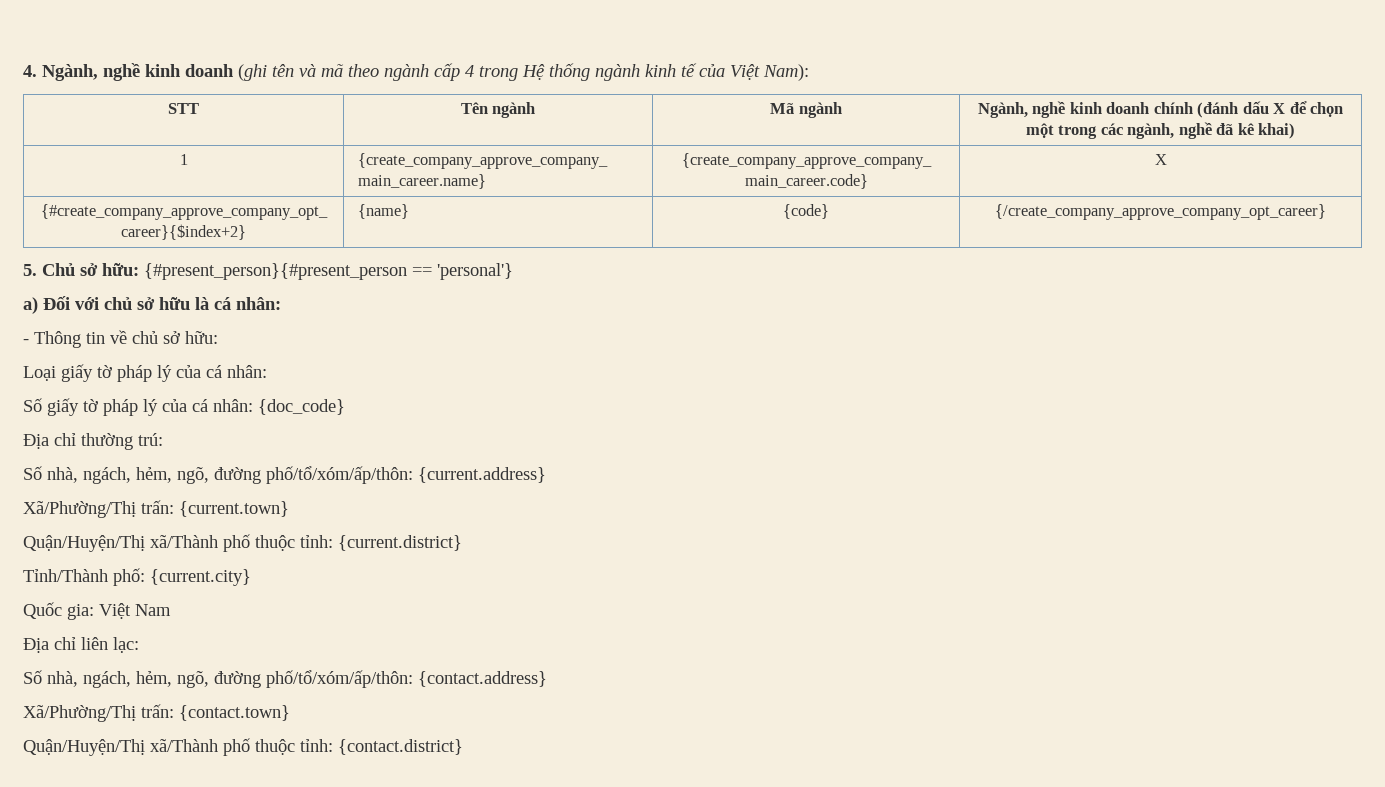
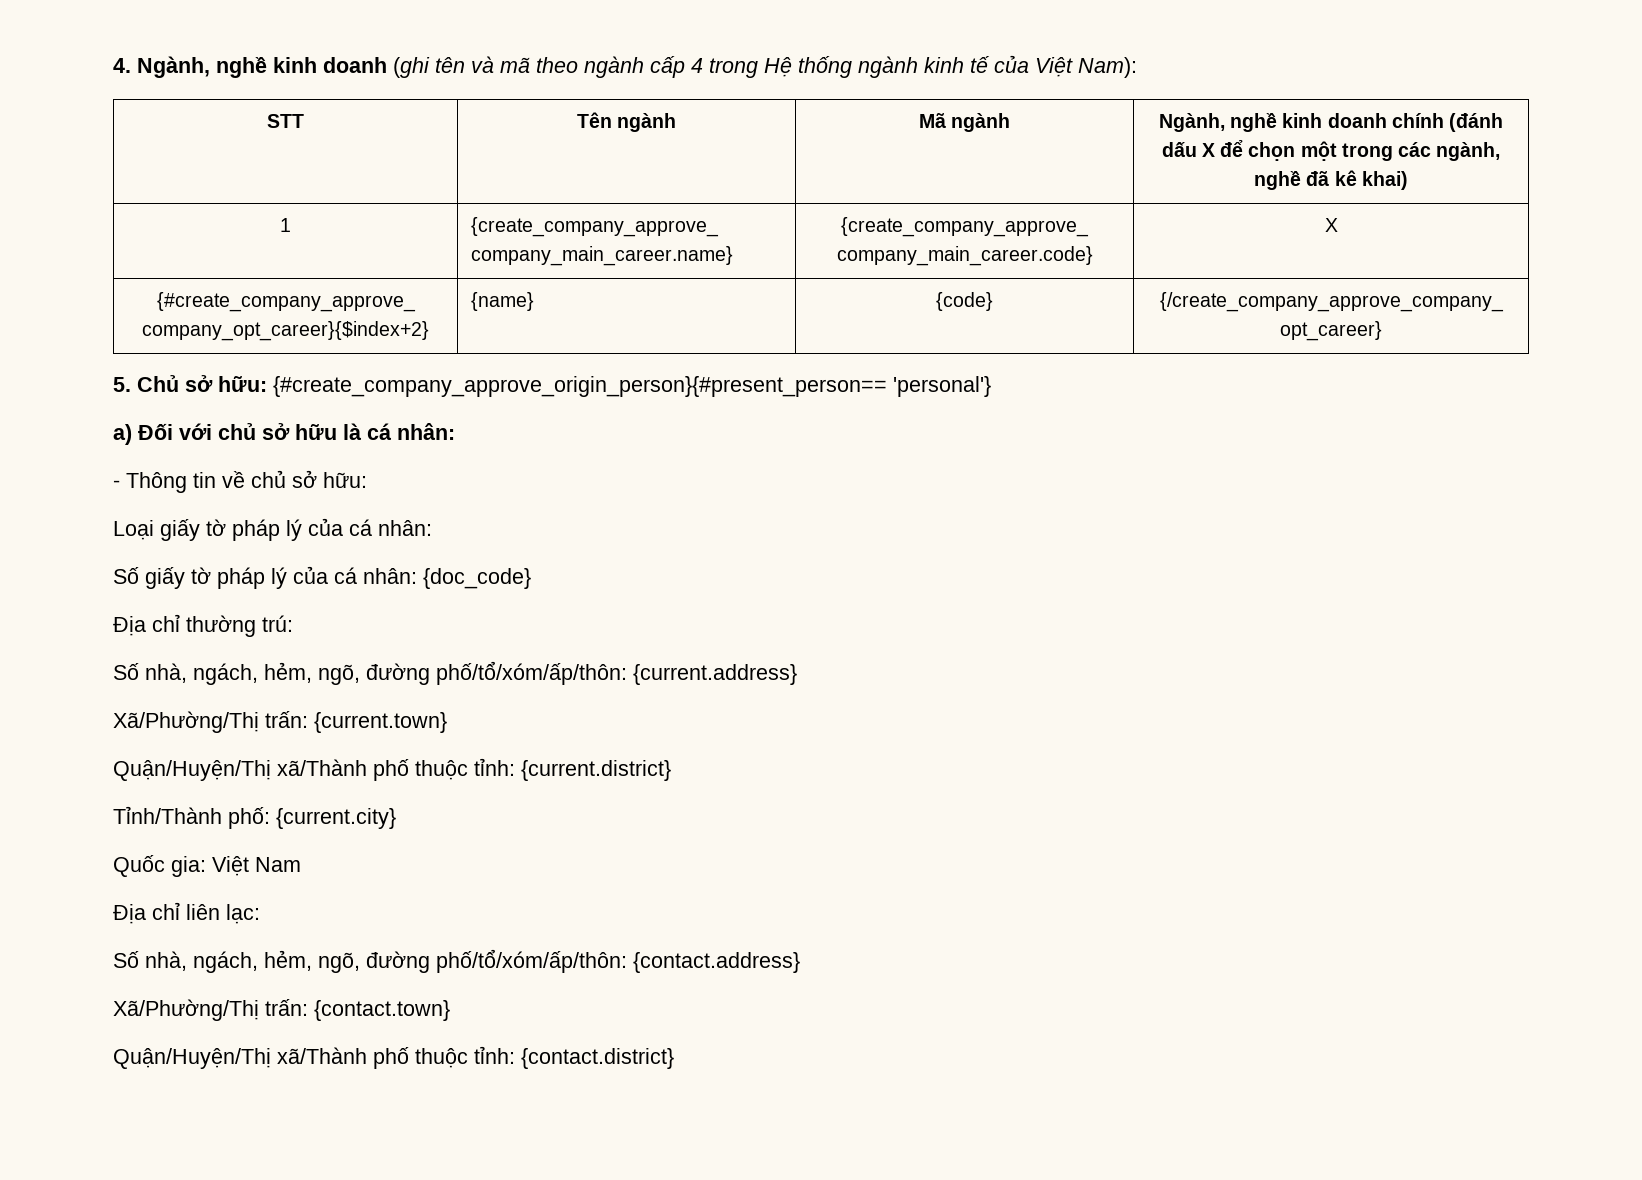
- 5. Chủ sở hữu: {#present_person}{#present_person == 'personal'}
+ 5. Chủ sở hữu: {#create_company_approve_origin_person}{#present_person== 'personal'}

